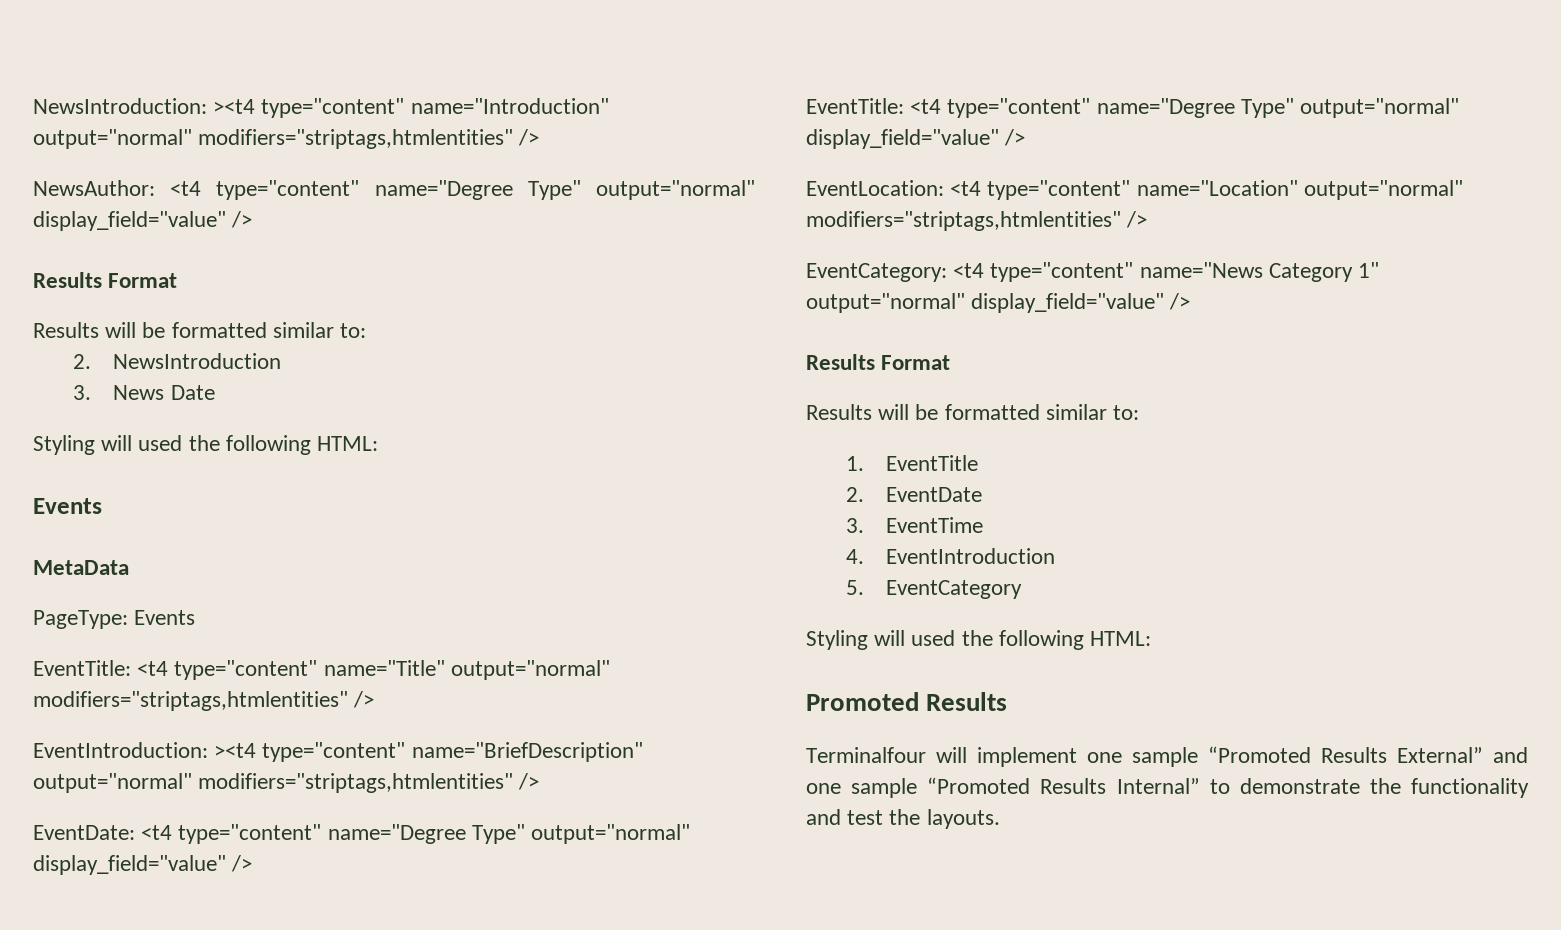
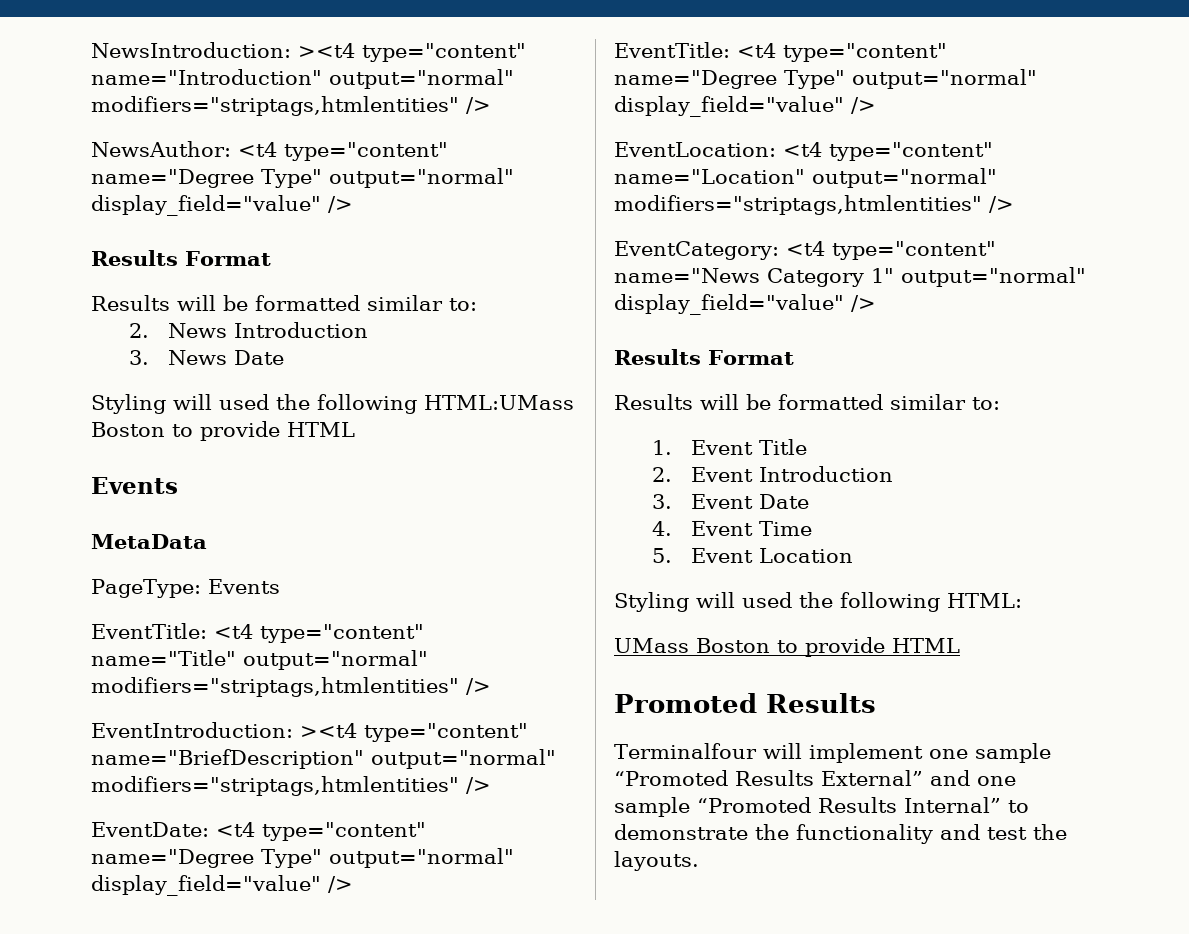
- 2. NewsIntroduction
+ 2. News Introduction
  3. News Date
- Styling will used the following HTML:
+ Styling will used the following HTML:UMass Boston to provide HTML
- 1. EventTitle
- 2. EventDate
- 3. EventTime
+ 1. Event Title
+ 2. Event Introduction
+ 3. Event Date
- 4. EventIntroduction
+ 4. Event Time
- 5. EventCategory
+ 5. Event Location
  Styling will used the following HTML:
+ UMass Boston to provide HTML

